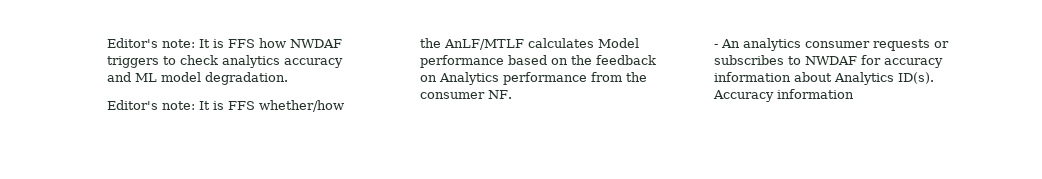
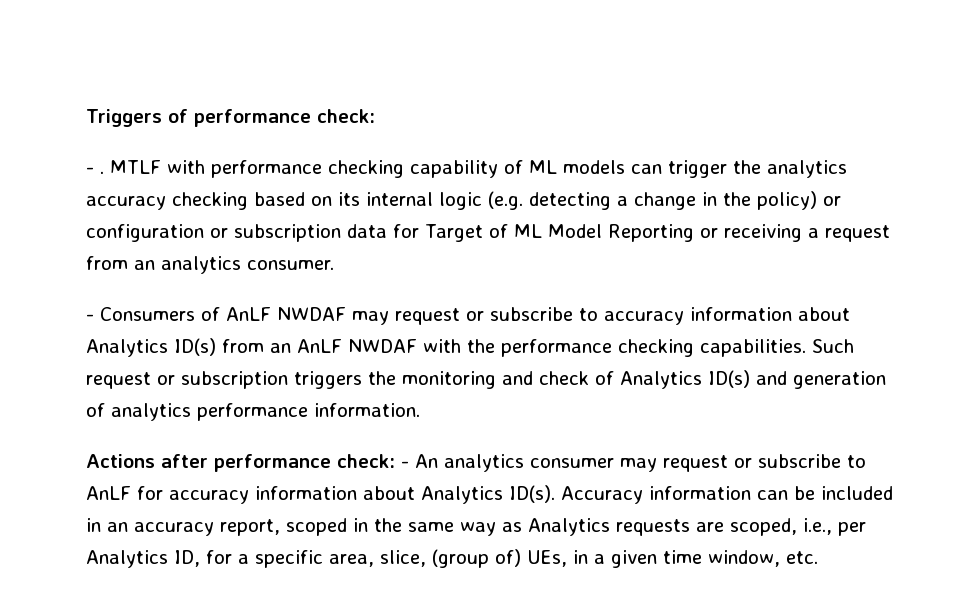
- Editor's note: It is FFS how NWDAF triggers to check analytics accuracy and ML model degradation.
- Editor's note: It is FFS whether/how the AnLF/MTLF calculates Model performance based on the feedback on Analytics performance from the consumer NF.
- - An analytics consumer requests or subscribes to NWDAF for accuracy information about Analytics ID(s).
+ Triggers of performance check:
+ - . MTLF with performance checking capability of ML models can trigger the analytics accuracy checking based on its internal logic (e.g. detecting a change in the policy) or configuration or subscription data for Target of ML Model Reporting or receiving a request from an analytics consumer.
+ - Consumers of AnLF NWDAF may request or subscribe to accuracy information about Analytics ID(s) from an AnLF NWDAF with the performance checking capabilities. Such request or subscription triggers the monitoring and check of Analytics ID(s) and generation of analytics performance information.
+ Actions after performance check: - An analytics consumer may request or subscribe to AnLF for accuracy information about Analytics ID(s).
- Accuracy information
+ Accuracy information can be included in an accuracy report, scoped in the same way as Analytics requests are scoped, i.e., per Analytics ID, for a specific area, slice, (group of) UEs, in a given time window, etc.

